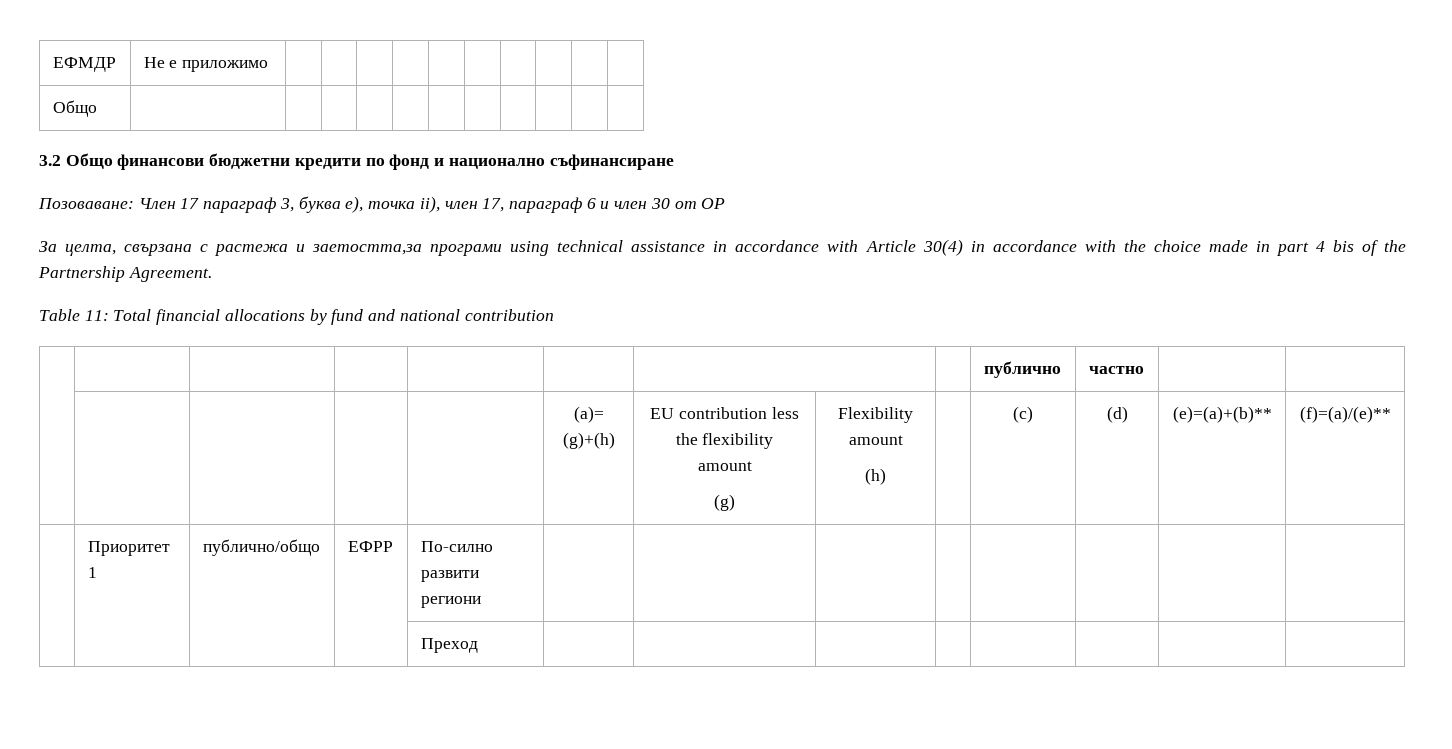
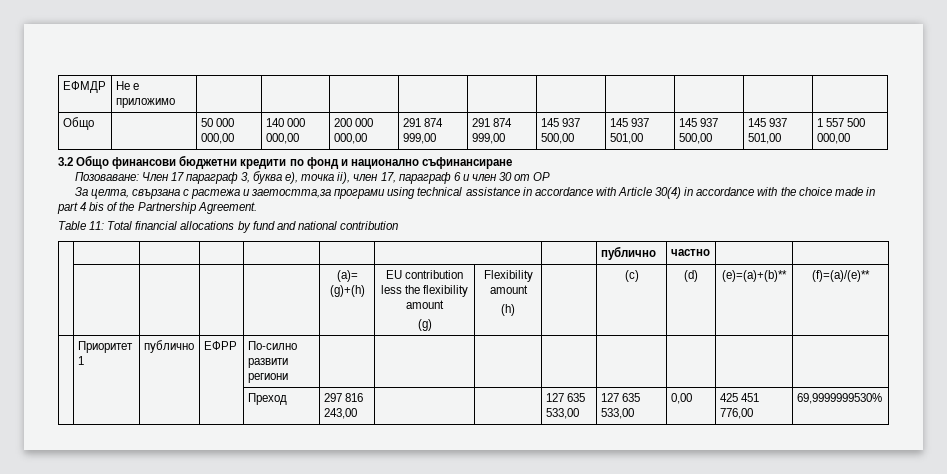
- Общо | | | | | | | | | | |
+ Общо | | 50 000 000,00 | 140 000 000,00 | 200 000 000,00 | 291 874 999,00 | 291 874 999,00 | 145 937 500,00 | 145 937 501,00 | 145 937 500,00 | 145 937 501,00 | 1 557 500 000,00
- | Приоритет 1 | публично/общо | ЕФРР | По-силно развити региони | | | | | | | |
+ | Приоритет 1 | публично | ЕФРР | По-силно развити региони | | | | | | | |
- | | | | Преход | | | | | | | |
+ | | | | Преход | 297 816 243,00 | | | 127 635 533,00 | 127 635 533,00 | 0,00 | 425 451 776,00 | 69,9999999530%

